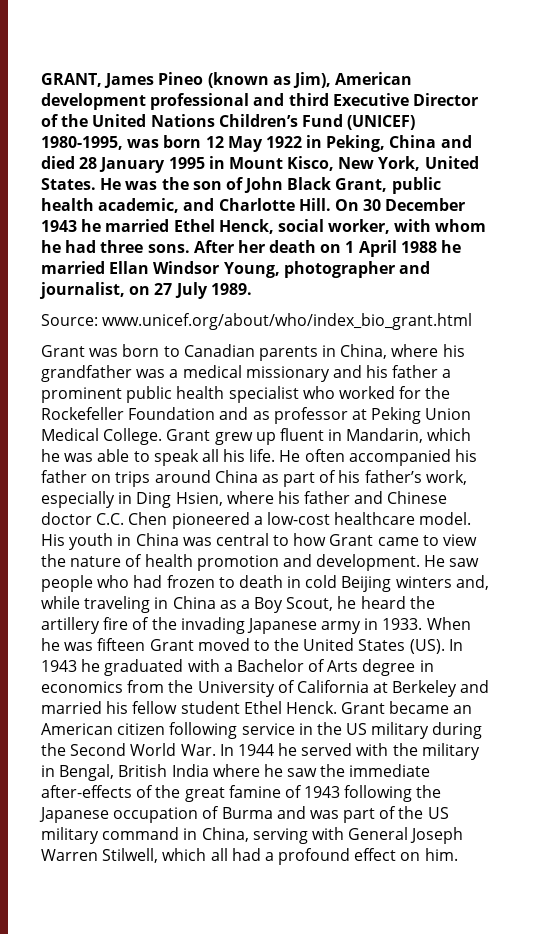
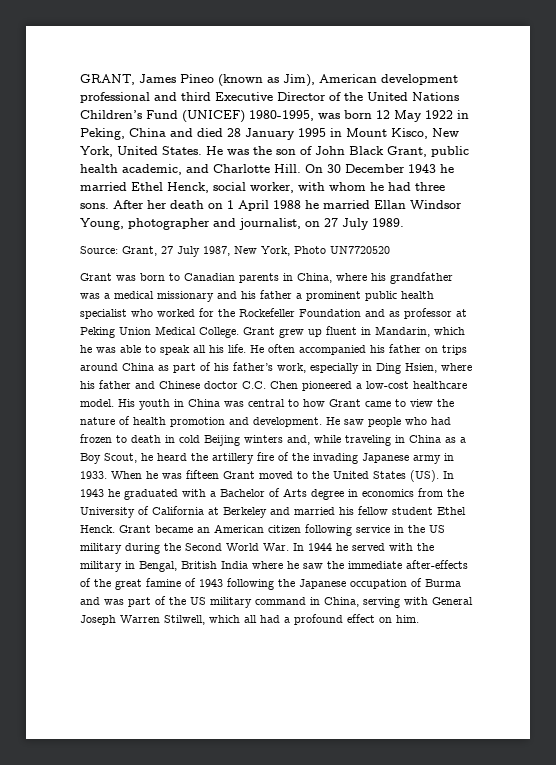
- Source: www.unicef.org/about/who/index_bio_grant.html
+ Source: Grant, 27 July 1987, New York, Photo UN7720520

